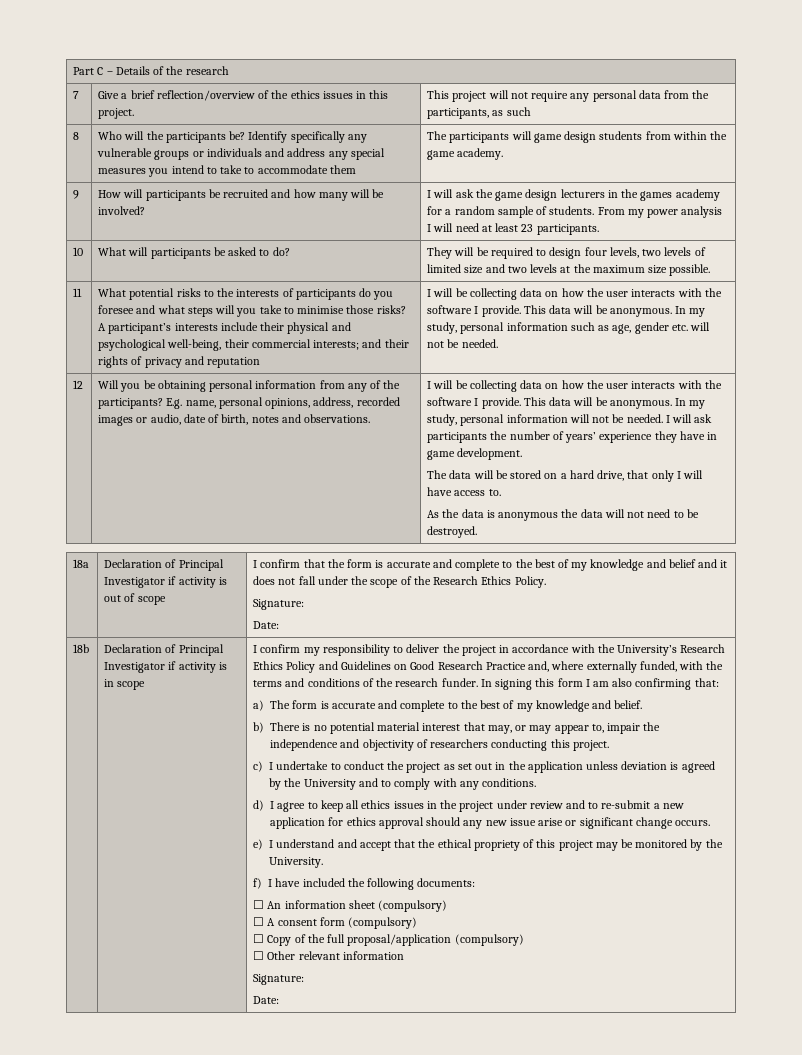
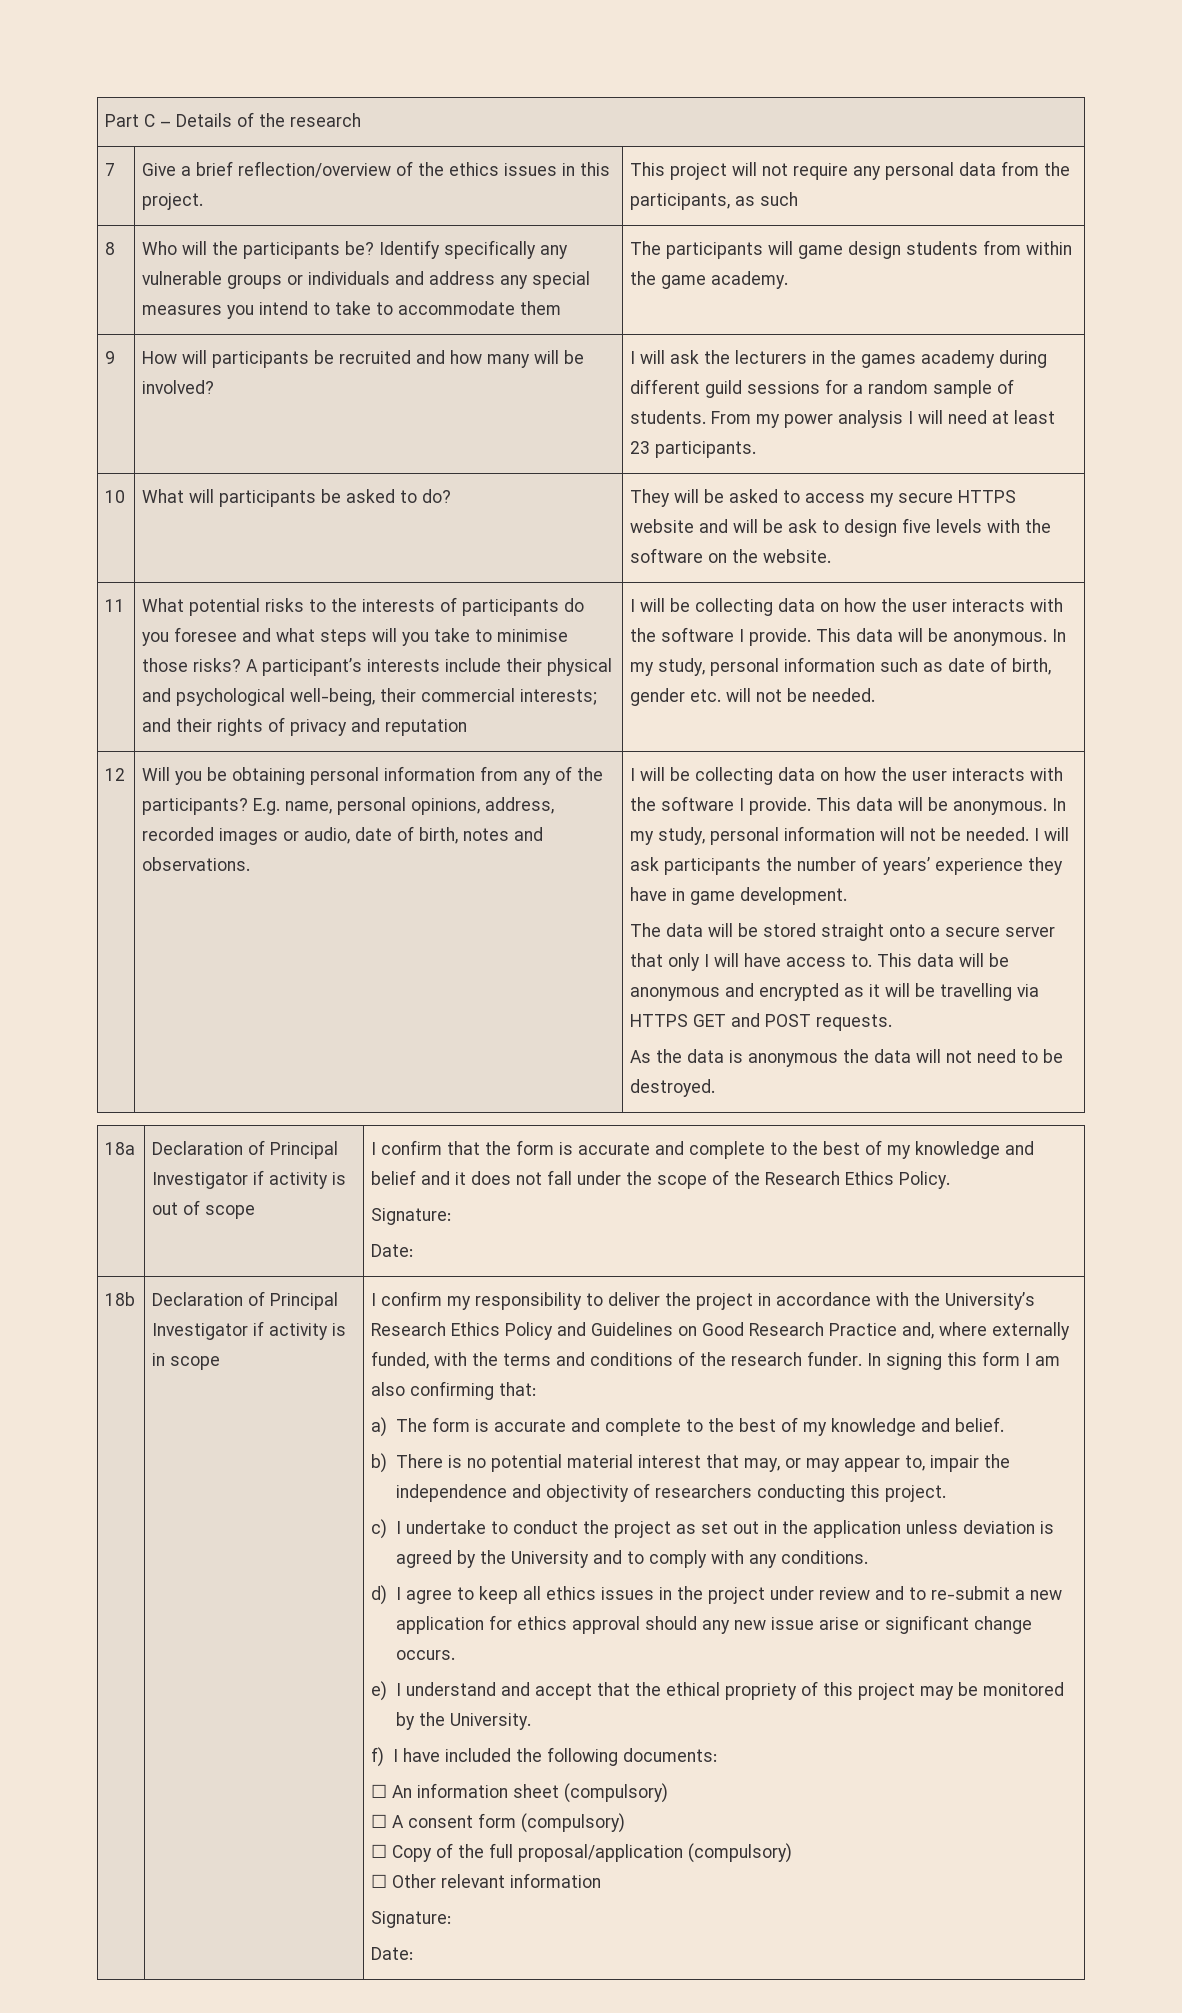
- I will ask the game design lecturers in the games academy for a random sample of students.
+ I will ask the lecturers in the games academy during different guild sessions for a random sample of students.
- 10 | What will participants be asked to do? | They will be required to design four levels, two levels of limited size and two levels at the maximum size possible.
+ 10 | What will participants be asked to do? | They will be asked to access my secure HTTPS website and will be ask to design five levels with the software on the website.
- In my study, personal information such as age, gender etc. will not be needed.
+ In my study, personal information such as date of birth, gender etc. will not be needed.
- The data will be stored on a hard drive, that only I will have access to.
+ The data will be stored straight onto a secure server that only I will have access to. This data will be anonymous and encrypted as it will be travelling via HTTPS GET and POST requests.

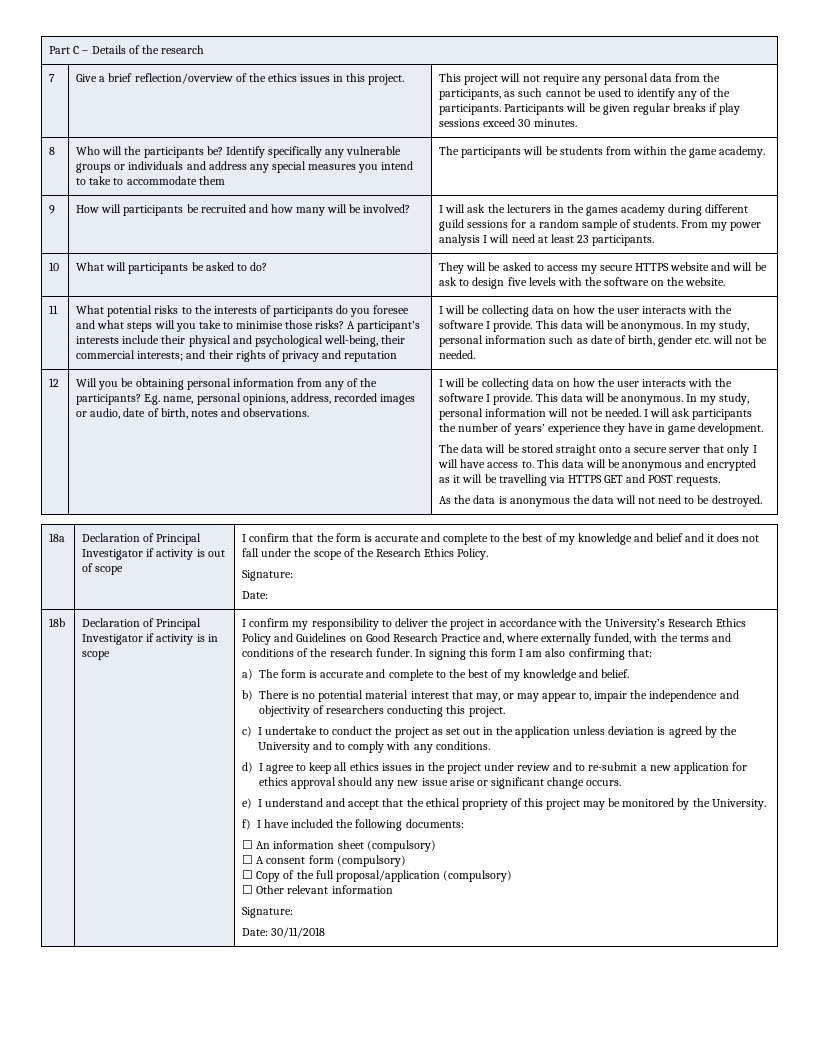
- This project will not require any personal data from the participants, as such
+ This project will not require any personal data from the participants, as such cannot be used to identify any of the participants. Participants will be given regular breaks if play sessions exceed 30 minutes.
- 8 | Who will the participants be? Identify specifically any vulnerable groups or individuals and address any special measures you intend to take to accommodate them | The participants will game design students from within the game academy.
+ 8 | Who will the participants be? Identify specifically any vulnerable groups or individuals and address any special measures you intend to take to accommodate them | The participants will be students from within the game academy.
  ☐ Other relevant information
  Signature:
- Date:
+ Date: 30/11/2018

